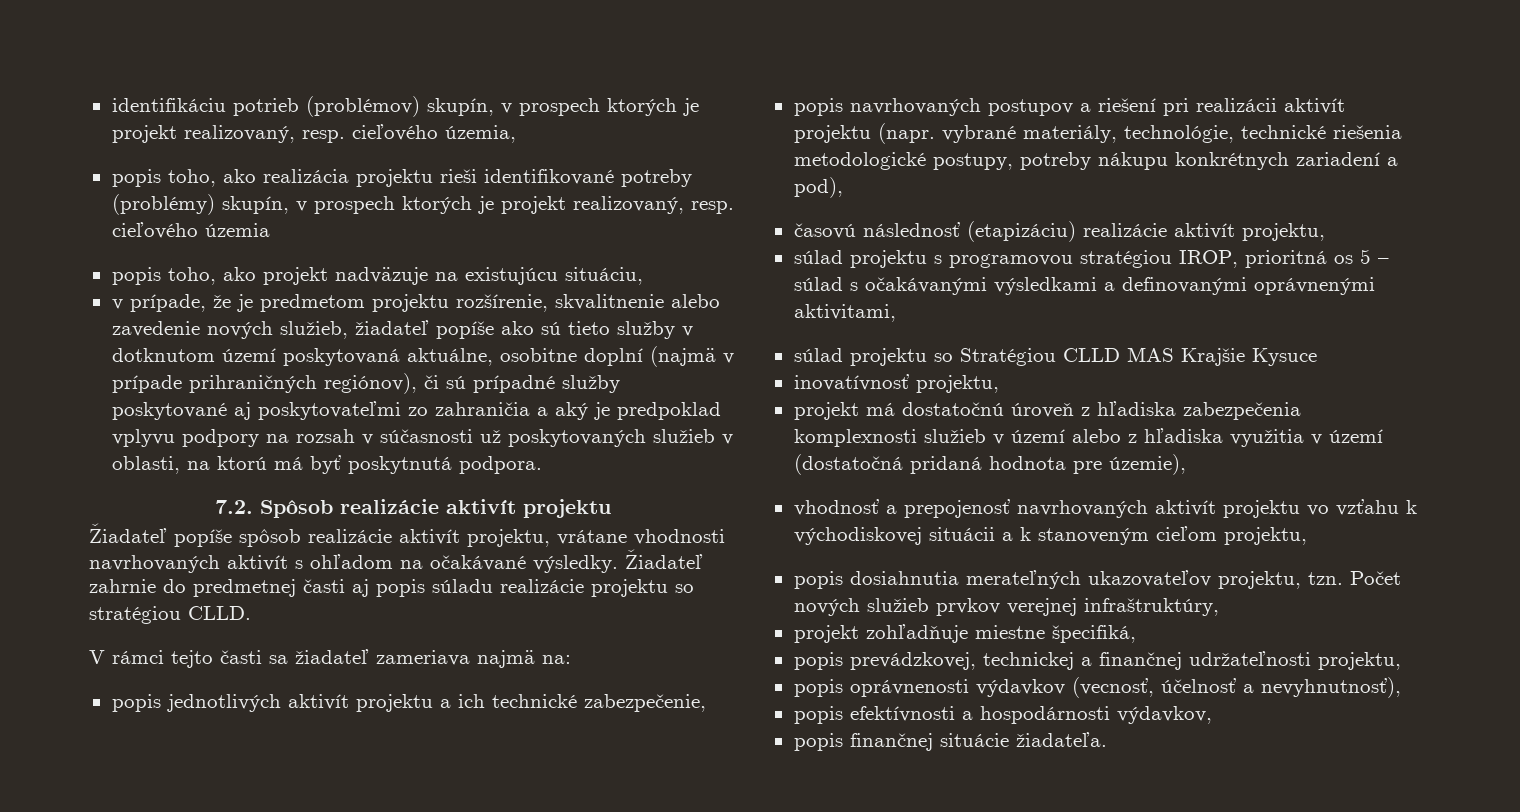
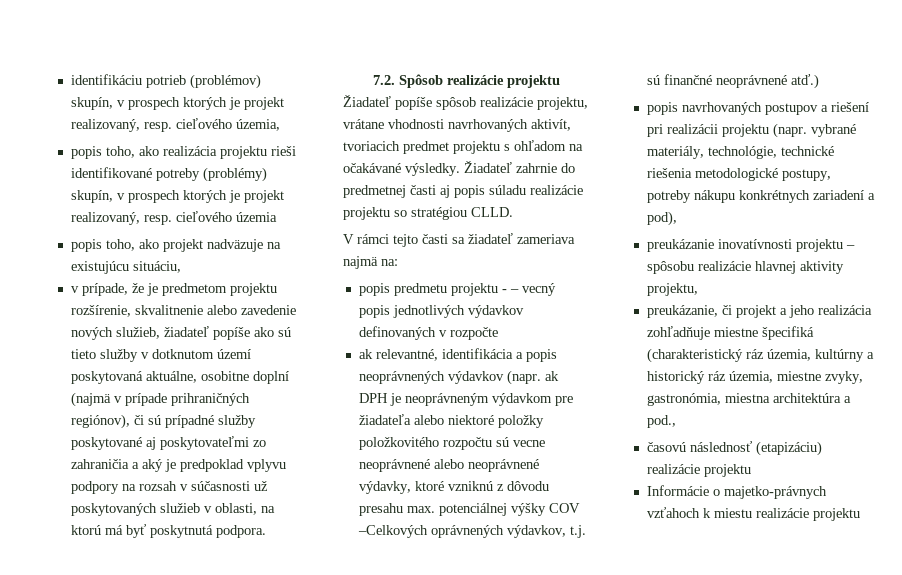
- 7.2. Spôsob realizácie aktivít projektu
+ 7.2. Spôsob realizácie projektu
- Žiadateľ popíše spôsob realizácie aktivít projektu, vrátane vhodnosti navrhovaných aktivít s ohľadom na očakávané výsledky.
+ Žiadateľ popíše spôsob realizácie projektu, vrátane vhodnosti navrhovaných aktivít, tvoriacich predmet projektu s ohľadom na očakávané výsledky.
- popis jednotlivých aktivít projektu a ich technické zabezpečenie,
+ popis predmetu projektu - – vecný popis jednotlivých výdavkov definovaných v rozpočte
+ ak relevantné, identifikácia a popis neoprávnených výdavkov (napr. ak DPH je neoprávneným výdavkom pre žiadateľa alebo niektoré položky položkovitého rozpočtu sú vecne neoprávnené alebo neoprávnené výdavky, ktoré vzniknú z dôvodu presahu max. potenciálnej výšky COV –Celkových oprávnených výdavkov, t.j. sú finančné neoprávnené atď.)
- popis navrhovaných postupov a riešení pri realizácii aktivít projektu (napr. vybrané materiály, technológie, technické riešenia metodologické postupy, potreby nákupu konkrétnych zariadení a pod),
+ popis navrhovaných postupov a riešení pri realizácii projektu (napr. vybrané materiály, technológie, technické riešenia metodologické postupy, potreby nákupu konkrétnych zariadení a pod),
- časovú následnosť (etapizáciu) realizácie aktivít projektu,
- súlad projektu s programovou stratégiou IROP, prioritná os 5 – súlad s očakávanými výsledkami a definovanými oprávnenými aktivitami,
- súlad projektu so Stratégiou CLLD MAS Krajšie Kysuce
- inovatívnosť projektu,
- projekt má dostatočnú úroveň z hľadiska zabezpečenia komplexnosti služieb v území alebo z hľadiska využitia v území (dostatočná pridaná hodnota pre územie),
- vhodnosť a prepojenosť navrhovaných aktivít projektu vo vzťahu k východiskovej situácii a k stanoveným cieľom projektu,
- popis dosiahnutia merateľných ukazovateľov projektu, tzn. Počet nových služieb prvkov verejnej infraštruktúry,
- projekt zohľadňuje miestne špecifiká,
- popis prevádzkovej, technickej a finančnej udržateľnosti projektu,
- popis oprávnenosti výdavkov (vecnosť, účelnosť a nevyhnutnosť),
- popis efektívnosti a hospodárnosti výdavkov,
- popis finančnej situácie žiadateľa.
+ preukázanie inovatívnosti projektu – spôsobu realizácie hlavnej aktivity projektu,
+ preukázanie, či projekt a jeho realizácia zohľadňuje miestne špecifiká (charakteristický ráz územia, kultúrny a historický ráz územia, miestne zvyky, gastronómia, miestna architektúra a pod.,
+ časovú následnosť (etapizáciu) realizácie projektu
+ Informácie o majetko-právnych vzťahoch k miestu realizácie projektu

